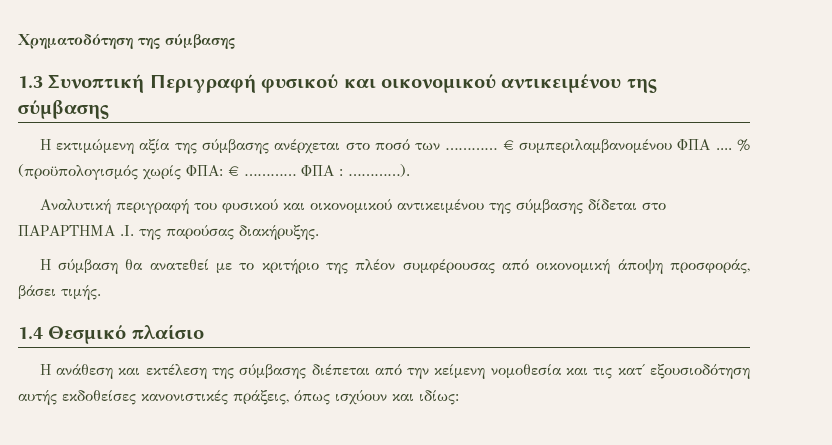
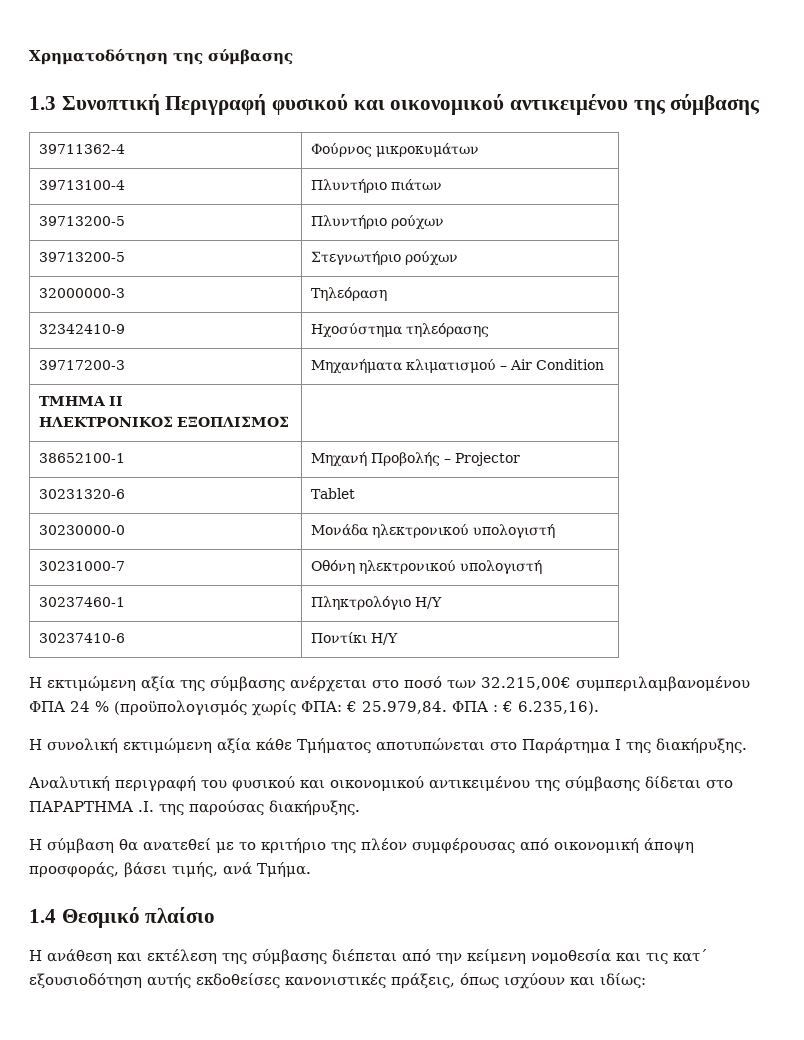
+ 39711362-4 | Φούρνος μικροκυμάτων
+ 39713100-4 | Πλυντήριο πιάτων
+ 39713200-5 | Πλυντήριο ρούχων
+ 39713200-5 | Στεγνωτήριο ρούχων
+ 32000000-3 | Τηλεόραση
+ 32342410-9 | Ηχοσύστημα τηλεόρασης
+ 39717200-3 | Μηχανήματα κλιματισμού – Air Condition
+ TMHMA II
+ ΗΛΕΚΤΡΟΝΙΚΟΣ ΕΞΟΠΛΙΣΜΟΣ |
+ 38652100-1 | Μηχανή Προβολής – Projector
+ 30231320-6 | Tablet
+ 30230000-0 | Μονάδα ηλεκτρονικού υπολογιστή
+ 30231000-7 | Οθόνη ηλεκτρονικού υπολογιστή
+ 30237460-1 | Πληκτρολόγιο Η/Υ
+ 30237410-6 | Ποντίκι Η/Υ
- Η εκτιμώμενη αξία της σύμβασης ανέρχεται στο ποσό των ………… € συμπεριλαμβανομένου ΦΠΑ .... % (προϋπολογισμός χωρίς ΦΠΑ: € ………… ΦΠΑ : …………).
+ Η εκτιμώμενη αξία της σύμβασης ανέρχεται στο ποσό των 32.215,00€ συμπεριλαμβανομένου ΦΠΑ 24 % (προϋπολογισμός χωρίς ΦΠΑ: € 25.979,84. ΦΠΑ : € 6.235,16).
+ Η συνολική εκτιμώμενη αξία κάθε Τμήματος αποτυπώνεται στο Παράρτημα Ι της διακήρυξης.
- Η σύμβαση θα ανατεθεί με το κριτήριο της πλέον συμφέρουσας από οικονομική άποψη προσφοράς, βάσει τιμής.
+ Η σύμβαση θα ανατεθεί με το κριτήριο της πλέον συμφέρουσας από οικονομική άποψη προσφοράς, βάσει τιμής, ανά Τμήμα.

